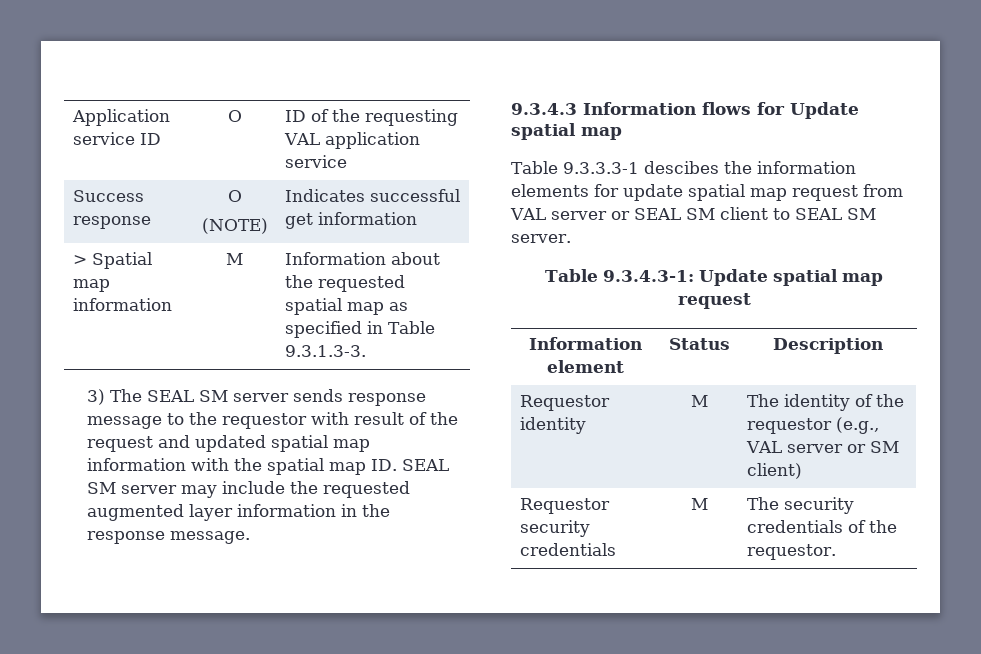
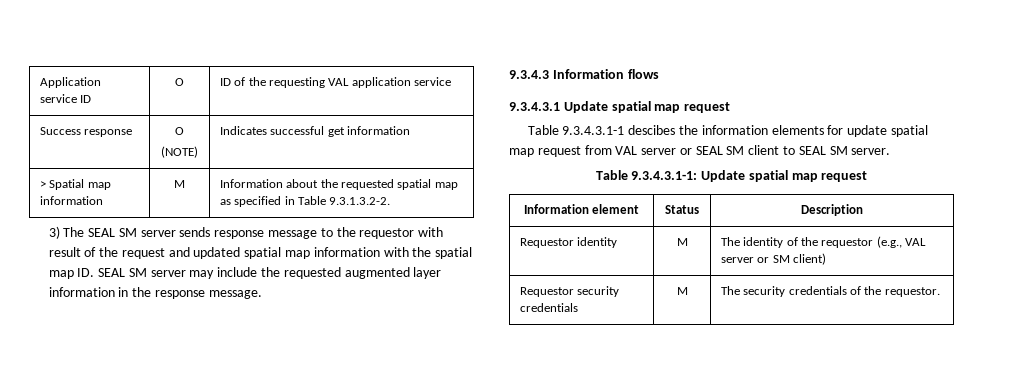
- > Spatial map information | M | Information about the requested spatial map as specified in Table 9.3.1.3-3.
+ > Spatial map information | M | Information about the requested spatial map as specified in Table 9.3.1.3.2-2.
- 9.3.4.3 Information flows for Update spatial map
- Table 9.3.3.3-1 descibes the information elements for update spatial map request from VAL server or SEAL SM client to SEAL SM server.
+ 9.3.4.3 Information flows
+ 9.3.4.3.1 Update spatial map request
+ Table 9.3.4.3.1-1 descibes the information elements for update spatial map request from VAL server or SEAL SM client to SEAL SM server.
- Table 9.3.4.3-1: Update spatial map request
+ Table 9.3.4.3.1-1: Update spatial map request

